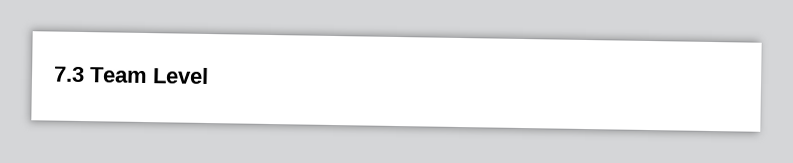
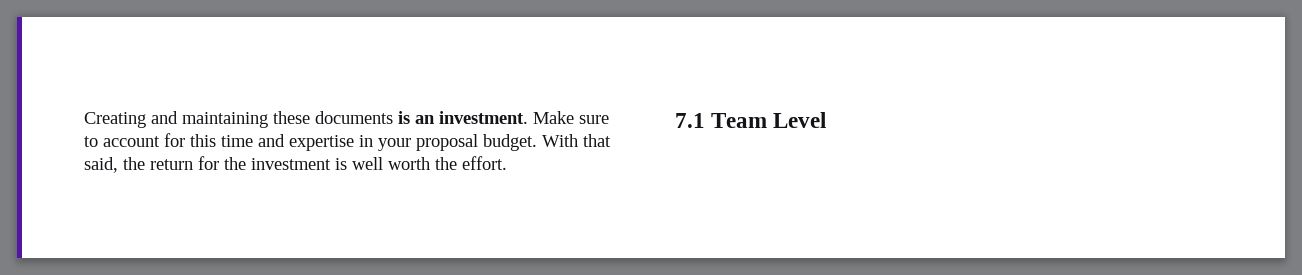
- 7.3 Team Level
+ Creating and maintaining these documents is an investment. Make sure to account for this time and expertise in your proposal budget. With that said, the return for the investment is well worth the effort.
+ 7.1 Team Level

